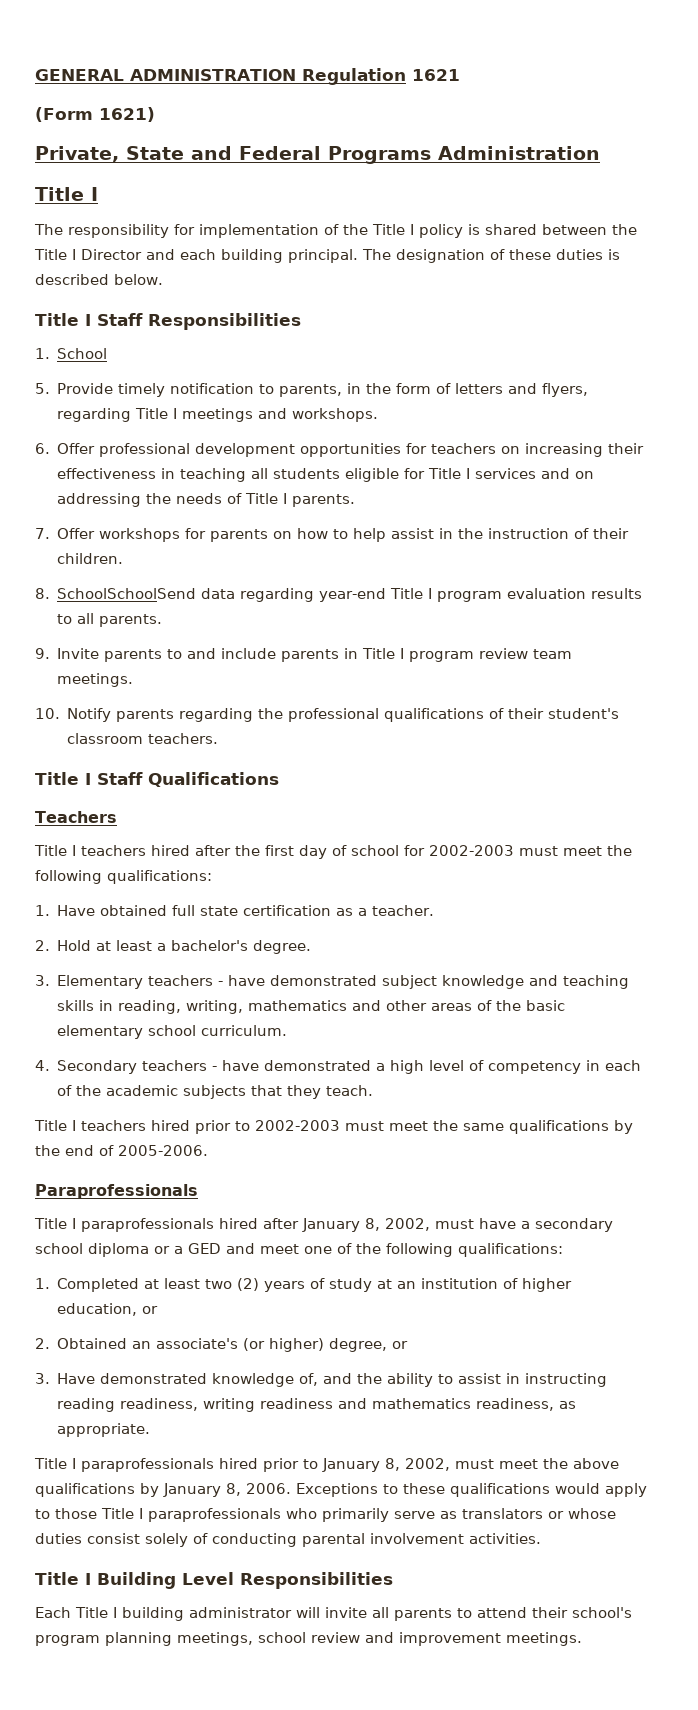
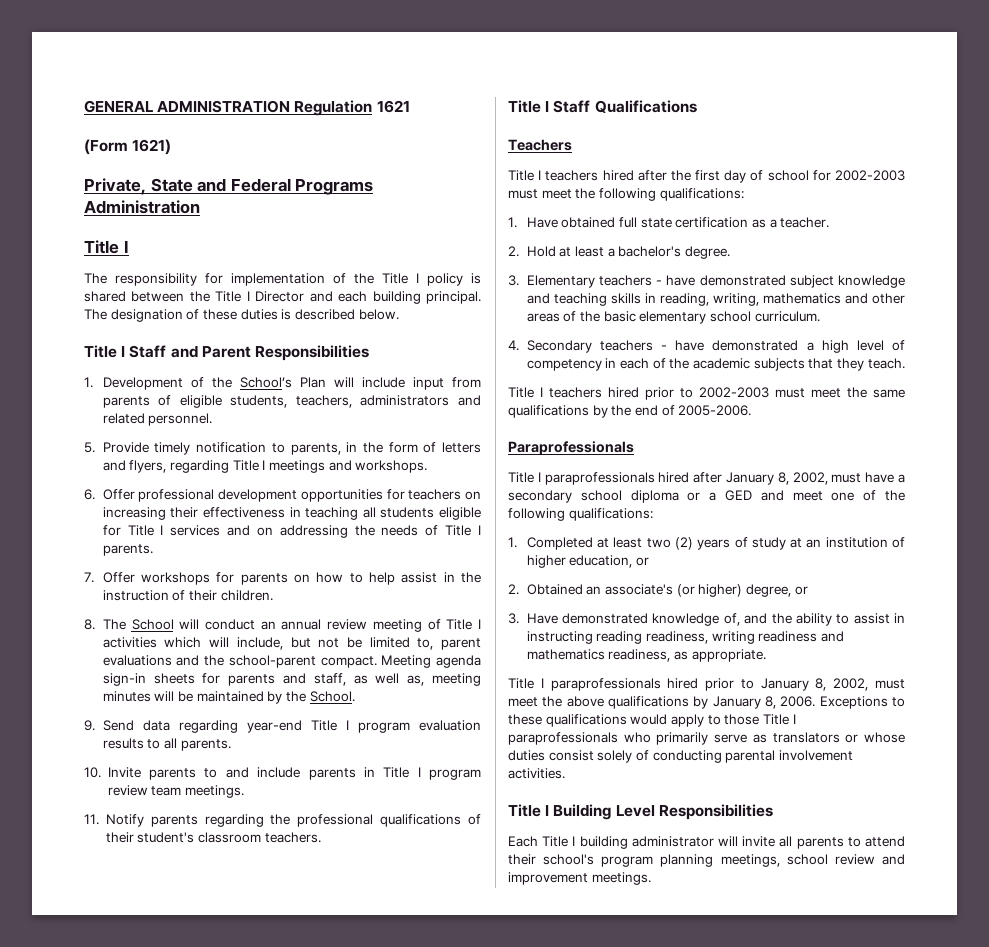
- Title I Staff Responsibilities
+ Title I Staff and Parent Responsibilities
- 1. School
+ 1. Development of the School’s Plan will include input from parents of eligible students, teachers, administrators and related personnel.
- 8. SchoolSchoolSend data regarding year-end Title I program evaluation results to all parents.
+ 8. The School will conduct an annual review meeting of Title I activities which will include, but not be limited to, parent evaluations and the school-parent compact. Meeting agenda sign-in sheets for parents and staff, as well as, meeting minutes will be maintained by the School.
+ 9. Send data regarding year-end Title I program evaluation results to all parents.
- 9. Invite parents to and include parents in Title I program review team meetings.
+ 10. Invite parents to and include parents in Title I program review team meetings.
- 10. Notify parents regarding the professional qualifications of their student's classroom teachers.
+ 11. Notify parents regarding the professional qualifications of their student's classroom teachers.

